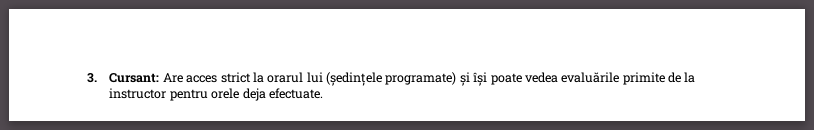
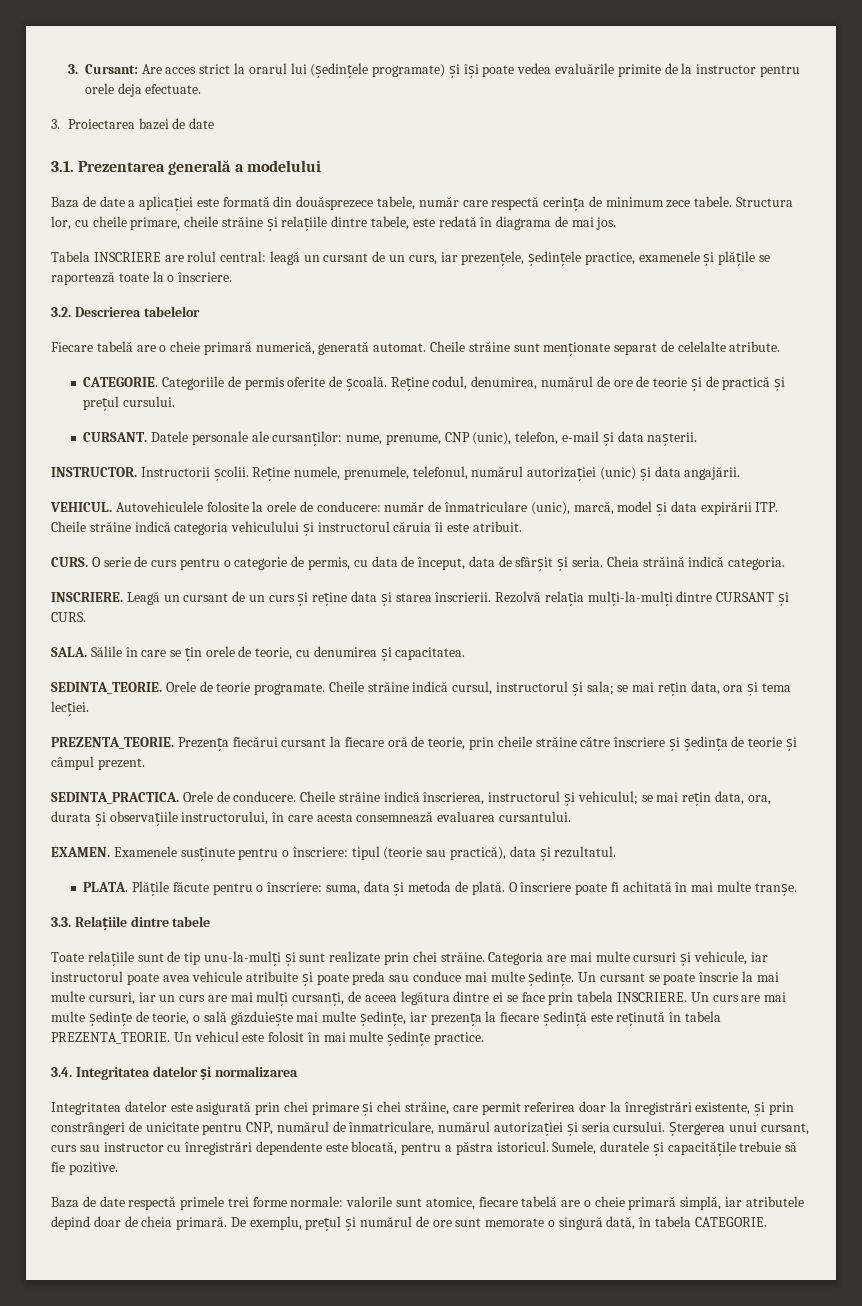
+ 3. Proiectarea bazei de date
+ 3.1. Prezentarea generală a modelului
+ Baza de date a aplicației este formată din douăsprezece tabele, număr care respectă cerința de minimum zece tabele. Structura lor, cu cheile primare, cheile străine și relațiile dintre tabele, este redată în diagrama de mai jos.
+ Tabela INSCRIERE are rolul central: leagă un cursant de un curs, iar prezențele, ședințele practice, examenele și plățile se raportează toate la o înscriere.
+ 3.2. Descrierea tabelelor
+ Fiecare tabelă are o cheie primară numerică, generată automat. Cheile străine sunt menționate separat de celelalte atribute.
+ CATEGORIE. Categoriile de permis oferite de școală. Reține codul, denumirea, numărul de ore de teorie și de practică și prețul cursului.
+ CURSANT. Datele personale ale cursanților: nume, prenume, CNP (unic), telefon, e-mail și data nașterii.
+ INSTRUCTOR. Instructorii școlii. Reține numele, prenumele, telefonul, numărul autorizației (unic) și data angajării.
+ VEHICUL. Autovehiculele folosite la orele de conducere: număr de înmatriculare (unic), marcă, model și data expirării ITP. Cheile străine indică categoria vehiculului și instructorul căruia îi este atribuit.
+ CURS. O serie de curs pentru o categorie de permis, cu data de început, data de sfârșit și seria. Cheia străină indică categoria.
+ INSCRIERE. Leagă un cursant de un curs și reține data și starea înscrierii. Rezolvă relația mulți-la-mulți dintre CURSANT și CURS.
+ SALA. Sălile în care se țin orele de teorie, cu denumirea și capacitatea.
+ SEDINTA_TEORIE. Orele de teorie programate. Cheile străine indică cursul, instructorul și sala; se mai rețin data, ora și tema lecției.
+ PREZENTA_TEORIE. Prezența fiecărui cursant la fiecare oră de teorie, prin cheile străine către înscriere și ședința de teorie și câmpul prezent.
+ SEDINTA_PRACTICA. Orele de conducere. Cheile străine indică înscrierea, instructorul și vehiculul; se mai rețin data, ora, durata și observațiile instructorului, în care acesta consemnează evaluarea cursantului.
+ EXAMEN. Examenele susținute pentru o înscriere: tipul (teorie sau practică), data și rezultatul.
+ PLATA. Plățile făcute pentru o înscriere: suma, data și metoda de plată. O înscriere poate fi achitată în mai multe tranșe.
+ 3.3. Relațiile dintre tabele
+ Toate relațiile sunt de tip unu-la-mulți și sunt realizate prin chei străine. Categoria are mai multe cursuri și vehicule, iar instructorul poate avea vehicule atribuite și poate preda sau conduce mai multe ședințe. Un cursant se poate înscrie la mai multe cursuri, iar un curs are mai mulți cursanți, de aceea legătura dintre ei se face prin tabela INSCRIERE. Un curs are mai multe ședințe de teorie, o sală găzduiește mai multe ședințe, iar prezența la fiecare ședință este reținută în tabela PREZENTA_TEORIE. Un vehicul este folosit în mai multe ședințe practice.
+ 3.4. Integritatea datelor și normalizarea
+ Integritatea datelor este asigurată prin chei primare și chei străine, care permit referirea doar la înregistrări existente, și prin constrângeri de unicitate pentru CNP, numărul de înmatriculare, numărul autorizației și seria cursului. Ștergerea unui cursant, curs sau instructor cu înregistrări dependente este blocată, pentru a păstra istoricul. Sumele, duratele și capacitățile trebuie să fie pozitive.
+ Baza de date respectă primele trei forme normale: valorile sunt atomice, fiecare tabelă are o cheie primară simplă, iar atributele depind doar de cheia primară. De exemplu, prețul și numărul de ore sunt memorate o singură dată, în tabela CATEGORIE.

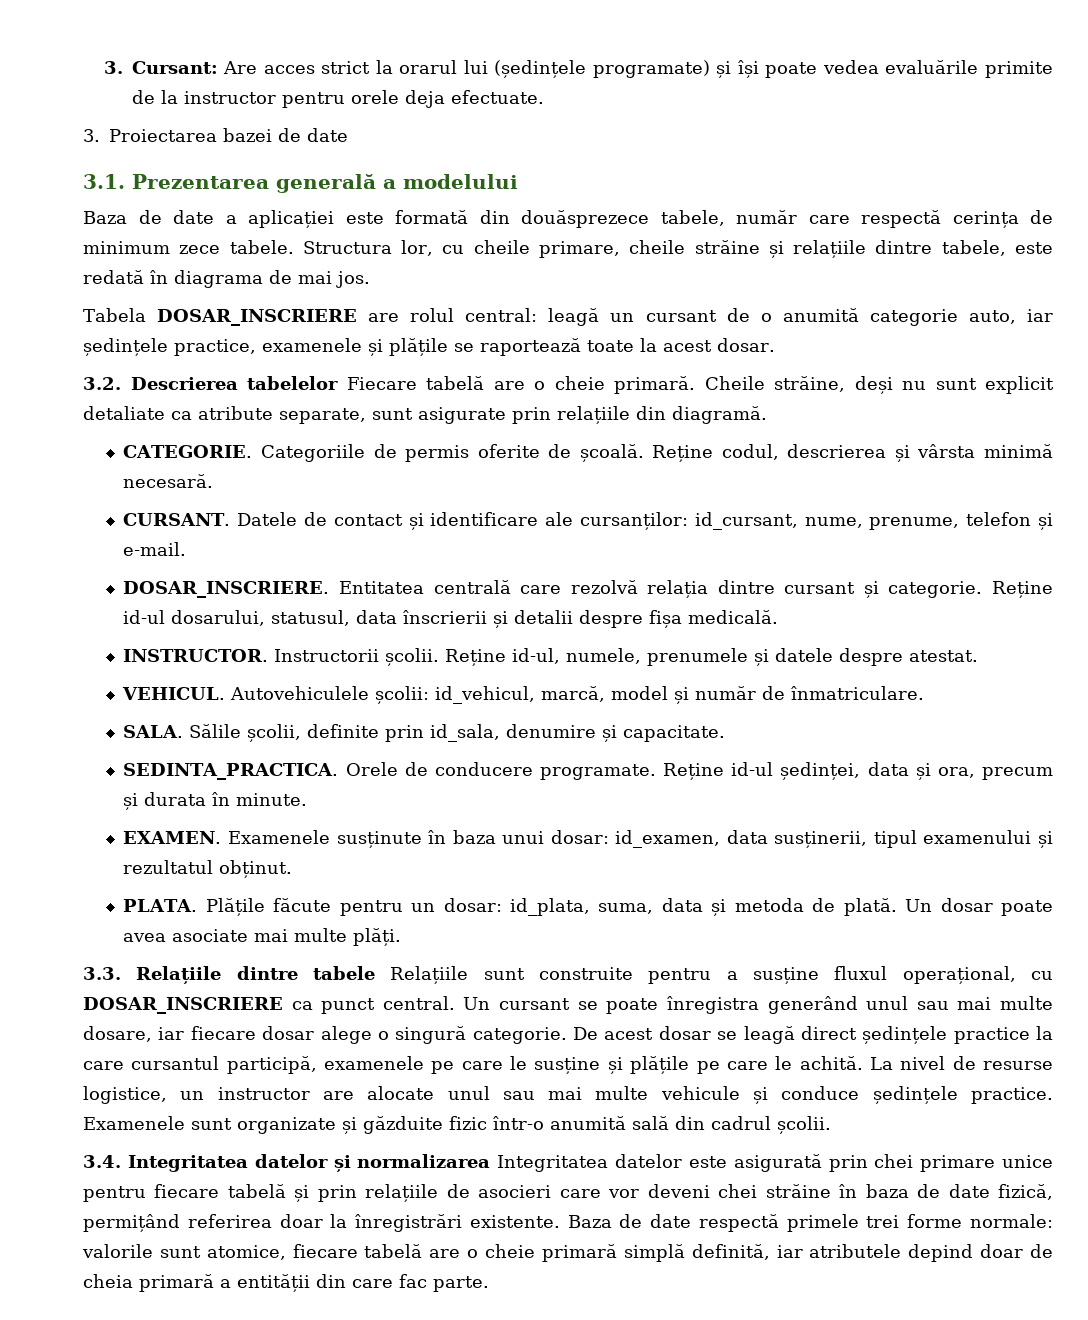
- Tabela INSCRIERE are rolul central: leagă un cursant de un curs, iar prezențele, ședințele practice, examenele și plățile se raportează toate la o înscriere.
+ Tabela DOSAR_INSCRIERE are rolul central: leagă un cursant de o anumită categorie auto, iar ședințele practice, examenele și plățile se raportează toate la acest dosar.
- 3.2. Descrierea tabelelor
- Fiecare tabelă are o cheie primară numerică, generată automat. Cheile străine sunt menționate separat de celelalte atribute.
+ 3.2. Descrierea tabelelor Fiecare tabelă are o cheie primară. Cheile străine, deși nu sunt explicit detaliate ca atribute separate, sunt asigurate prin relațiile din diagramă.
- Reține codul, denumirea, numărul de ore de teorie și de practică și prețul cursului.
- CURSANT. Datele personale ale cursanților: nume, prenume, CNP (unic), telefon, e-mail și data nașterii.
- INSTRUCTOR. Instructorii școlii. Reține numele, prenumele, telefonul, numărul autorizației (unic) și data angajării.
- VEHICUL. Autovehiculele folosite la orele de conducere: număr de înmatriculare (unic), marcă, model și data expirării ITP. Cheile străine indică categoria vehiculului și instructorul căruia îi este atribuit.
- CURS. O serie de curs pentru o categorie de permis, cu data de început, data de sfârșit și seria. Cheia străină indică categoria.
- INSCRIERE. Leagă un cursant de un curs și reține data și starea înscrierii. Rezolvă relația mulți-la-mulți dintre CURSANT și CURS.
- SALA. Sălile în care se țin orele de teorie, cu denumirea și capacitatea.
- SEDINTA_TEORIE. Orele de teorie programate. Cheile străine indică cursul, instructorul și sala; se mai rețin data, ora și tema lecției.
- PREZENTA_TEORIE. Prezența fiecărui cursant la fiecare oră de teorie, prin cheile străine către înscriere și ședința de teorie și câmpul prezent.
- SEDINTA_PRACTICA. Orele de conducere. Cheile străine indică înscrierea, instructorul și vehiculul; se mai rețin data, ora, durata și observațiile instructorului, în care acesta consemnează evaluarea cursantului.
- EXAMEN. Examenele susținute pentru o înscriere: tipul (teorie sau practică), data și rezultatul.
+ Reține codul, descrierea și vârsta minimă necesară.
+ CURSANT. Datele de contact și identificare ale cursanților: id_cursant, nume, prenume, telefon și e-mail.
+ DOSAR_INSCRIERE. Entitatea centrală care rezolvă relația dintre cursant și categorie. Reține id-ul dosarului, statusul, data înscrierii și detalii despre fișa medicală.
+ INSTRUCTOR. Instructorii școlii. Reține id-ul, numele, prenumele și datele despre atestat.
+ VEHICUL. Autovehiculele școlii: id_vehicul, marcă, model și număr de înmatriculare.
+ SALA. Sălile școlii, definite prin id_sala, denumire și capacitate.
+ SEDINTA_PRACTICA. Orele de conducere programate. Reține id-ul ședinței, data și ora, precum și durata în minute.
+ EXAMEN. Examenele susținute în baza unui dosar: id_examen, data susținerii, tipul examenului și rezultatul obținut.
- Plățile făcute pentru o înscriere: suma, data și metoda de plată.
+ Plățile făcute pentru un dosar: id_plata, suma, data și metoda de plată.
- O înscriere poate fi achitată în mai multe tranșe.
+ Un dosar poate avea asociate mai multe plăți.
- 3.3. Relațiile dintre tabele
- Toate relațiile sunt de tip unu-la-mulți și sunt realizate prin chei străine. Categoria are mai multe cursuri și vehicule, iar instructorul poate avea vehicule atribuite și poate preda sau conduce mai multe ședințe. Un cursant se poate înscrie la mai multe cursuri, iar un curs are mai mulți cursanți, de aceea legătura dintre ei se face prin tabela INSCRIERE. Un curs are mai multe ședințe de teorie, o sală găzduiește mai multe ședințe, iar prezența la fiecare ședință este reținută în tabela PREZENTA_TEORIE. Un vehicul este folosit în mai multe ședințe practice.
+ 3.3. Relațiile dintre tabele Relațiile sunt construite pentru a susține fluxul operațional, cu DOSAR_INSCRIERE ca punct central. Un cursant se poate înregistra generând unul sau mai multe dosare, iar fiecare dosar alege o singură categorie. De acest dosar se leagă direct ședințele practice la care cursantul participă, examenele pe care le susține și plățile pe care le achită. La nivel de resurse logistice, un instructor are alocate unul sau mai multe vehicule și conduce ședințele practice. Examenele sunt organizate și găzduite fizic într-o anumită sală din cadrul școlii.
- 3.4. Integritatea datelor și normalizarea
- Integritatea datelor este asigurată prin chei primare și chei străine, care permit referirea doar la înregistrări existente, și prin constrângeri de unicitate pentru CNP, numărul de înmatriculare, numărul autorizației și seria cursului. Ștergerea unui cursant, curs sau instructor cu înregistrări dependente este blocată, pentru a păstra istoricul. Sumele, duratele și capacitățile trebuie să fie pozitive.
- Baza de date respectă primele trei forme normale: valorile sunt atomice, fiecare tabelă are o cheie primară simplă, iar atributele depind doar de cheia primară. De exemplu, prețul și numărul de ore sunt memorate o singură dată, în tabela CATEGORIE.
+ 3.4. Integritatea datelor și normalizarea Integritatea datelor este asigurată prin chei primare unice pentru fiecare tabelă și prin relațiile de asocieri care vor deveni chei străine în baza de date fizică, permițând referirea doar la înregistrări existente. Baza de date respectă primele trei forme normale: valorile sunt atomice, fiecare tabelă are o cheie primară simplă definită, iar atributele depind doar de cheia primară a entității din care fac parte.

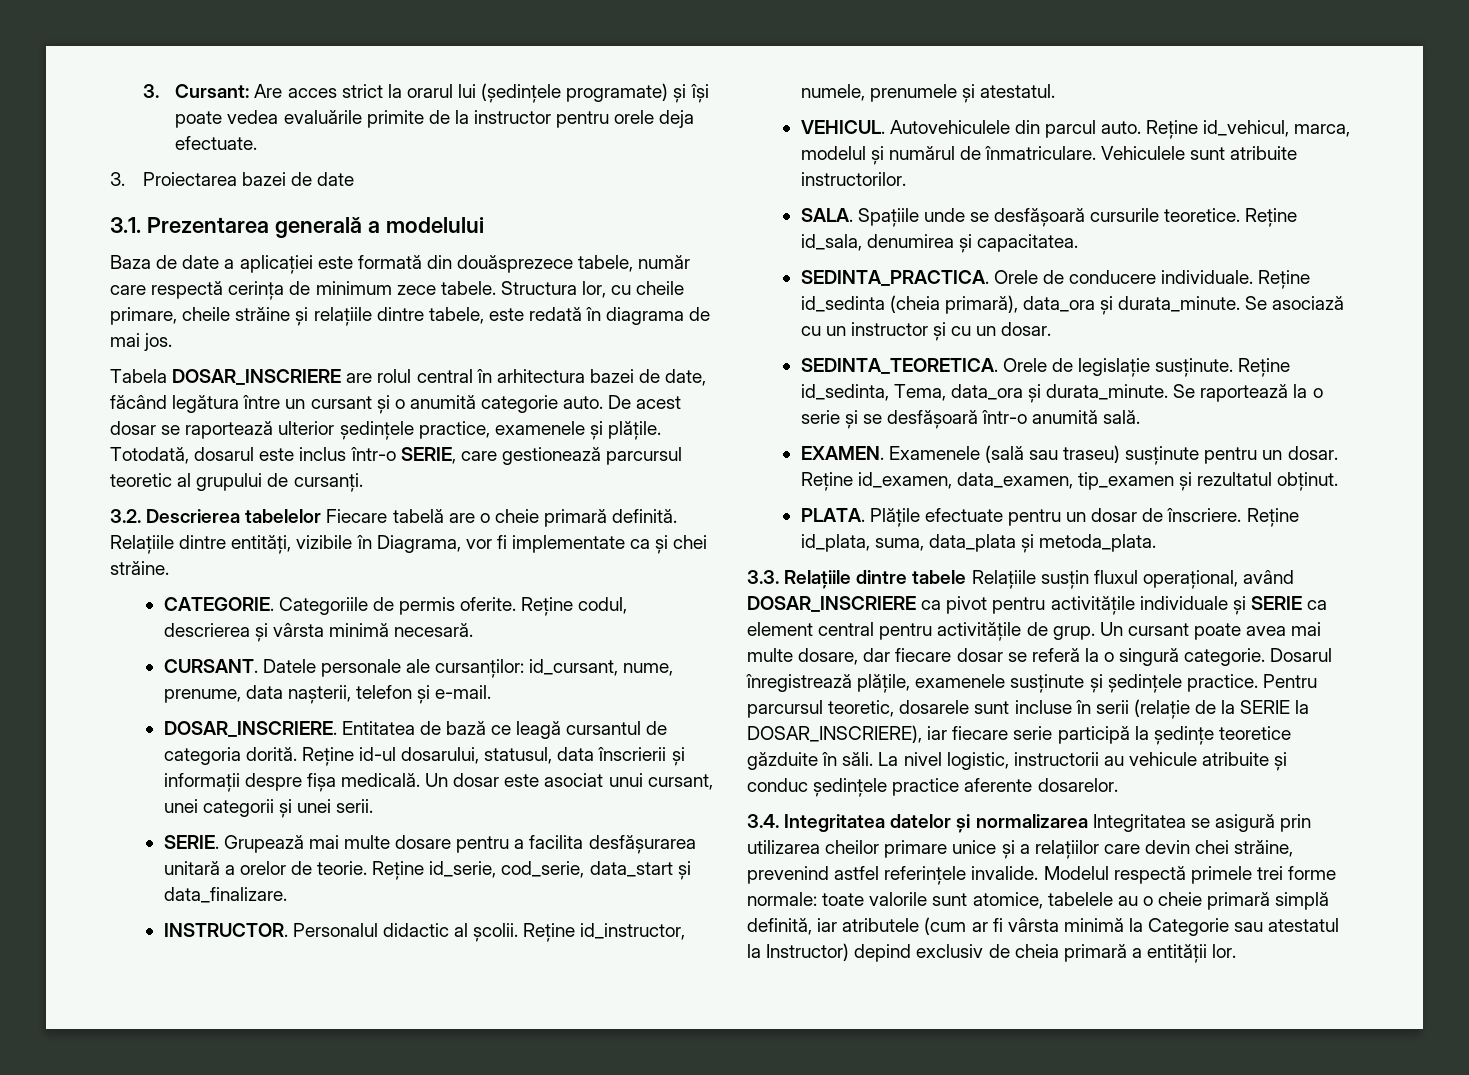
- Tabela DOSAR_INSCRIERE are rolul central: leagă un cursant de o anumită categorie auto, iar ședințele practice, examenele și plățile se raportează toate la acest dosar.
+ Tabela DOSAR_INSCRIERE are rolul central în arhitectura bazei de date, făcând legătura între un cursant și o anumită categorie auto. De acest dosar se raportează ulterior ședințele practice, examenele și plățile. Totodată, dosarul este inclus într-o SERIE, care gestionează parcursul teoretic al grupului de cursanți.
- 3.2. Descrierea tabelelor Fiecare tabelă are o cheie primară. Cheile străine, deși nu sunt explicit detaliate ca atribute separate, sunt asigurate prin relațiile din diagramă.
+ 3.2. Descrierea tabelelor Fiecare tabelă are o cheie primară definită. Relațiile dintre entități, vizibile în Diagrama, vor fi implementate ca și chei străine.
- Categoriile de permis oferite de școală.
+ Categoriile de permis oferite.
- Datele de contact și identificare ale cursanților: id_cursant, nume, prenume, telefon și e-mail.
+ Datele personale ale cursanților: id_cursant, nume, prenume, data nașterii, telefon și e-mail.
- Entitatea centrală care rezolvă relația dintre cursant și categorie.
+ Entitatea de bază ce leagă cursantul de categoria dorită.
- Reține id-ul dosarului, statusul, data înscrierii și detalii despre fișa medicală.
- INSTRUCTOR. Instructorii școlii.
+ Reține id-ul dosarului, statusul, data înscrierii și informații despre fișa medicală. Un dosar este asociat unui cursant, unei categorii și unei serii.
+ SERIE. Grupează mai multe dosare pentru a facilita desfășurarea unitară a orelor de teorie. Reține id_serie, cod_serie, data_start și data_finalizare.
+ INSTRUCTOR. Personalul didactic al școlii.
- Reține id-ul, numele, prenumele și datele despre atestat.
+ Reține id_instructor, numele, prenumele și atestatul.
- Autovehiculele școlii: id_vehicul, marcă, model și număr de înmatriculare.
- SALA. Sălile școlii, definite prin id_sala, denumire și capacitate.
- SEDINTA_PRACTICA. Orele de conducere programate. Reține id-ul ședinței, data și ora, precum și durata în minute.
- EXAMEN. Examenele susținute în baza unui dosar: id_examen, data susținerii, tipul examenului și rezultatul obținut.
+ Autovehiculele din parcul auto. Reține id_vehicul, marca, modelul și numărul de înmatriculare. Vehiculele sunt atribuite instructorilor.
+ SALA. Spațiile unde se desfășoară cursurile teoretice. Reține id_sala, denumirea și capacitatea.
+ SEDINTA_PRACTICA. Orele de conducere individuale. Reține id_sedinta (cheia primară), data_ora și durata_minute. Se asociază cu un instructor și cu un dosar.
+ SEDINTA_TEORETICA. Orele de legislație susținute. Reține id_sedinta, Tema, data_ora și durata_minute. Se raportează la o serie și se desfășoară într-o anumită sală.
+ EXAMEN. Examenele (sală sau traseu) susținute pentru un dosar. Reține id_examen, data_examen, tip_examen și rezultatul obținut.
- Plățile făcute pentru un dosar: id_plata, suma, data și metoda de plată. Un dosar poate avea asociate mai multe plăți.
+ Plățile efectuate pentru un dosar de înscriere. Reține id_plata, suma, data_plata și metoda_plata.
- 3.3. Relațiile dintre tabele Relațiile sunt construite pentru a susține fluxul operațional, cu DOSAR_INSCRIERE ca punct central. Un cursant se poate înregistra generând unul sau mai multe dosare, iar fiecare dosar alege o singură categorie. De acest dosar se leagă direct ședințele practice la care cursantul participă, examenele pe care le susține și plățile pe care le achită. La nivel de resurse logistice, un instructor are alocate unul sau mai multe vehicule și conduce ședințele practice. Examenele sunt organizate și găzduite fizic într-o anumită sală din cadrul școlii.
+ 3.3. Relațiile dintre tabele Relațiile susțin fluxul operațional, având DOSAR_INSCRIERE ca pivot pentru activitățile individuale și SERIE ca element central pentru activitățile de grup. Un cursant poate avea mai multe dosare, dar fiecare dosar se referă la o singură categorie. Dosarul înregistrează plățile, examenele susținute și ședințele practice. Pentru parcursul teoretic, dosarele sunt incluse în serii (relație de la SERIE la DOSAR_INSCRIERE), iar fiecare serie participă la ședințe teoretice găzduite în săli. La nivel logistic, instructorii au vehicule atribuite și conduc ședințele practice aferente dosarelor.
- 3.4. Integritatea datelor și normalizarea Integritatea datelor este asigurată prin chei primare unice pentru fiecare tabelă și prin relațiile de asocieri care vor deveni chei străine în baza de date fizică, permițând referirea doar la înregistrări existente. Baza de date respectă primele trei forme normale: valorile sunt atomice, fiecare tabelă are o cheie primară simplă definită, iar atributele depind doar de cheia primară a entității din care fac parte.
+ 3.4. Integritatea datelor și normalizarea Integritatea se asigură prin utilizarea cheilor primare unice și a relațiilor care devin chei străine, prevenind astfel referințele invalide. Modelul respectă primele trei forme normale: toate valorile sunt atomice, tabelele au o cheie primară simplă definită, iar atributele (cum ar fi vârsta minimă la Categorie sau atestatul la Instructor) depind exclusiv de cheia primară a entității lor.

